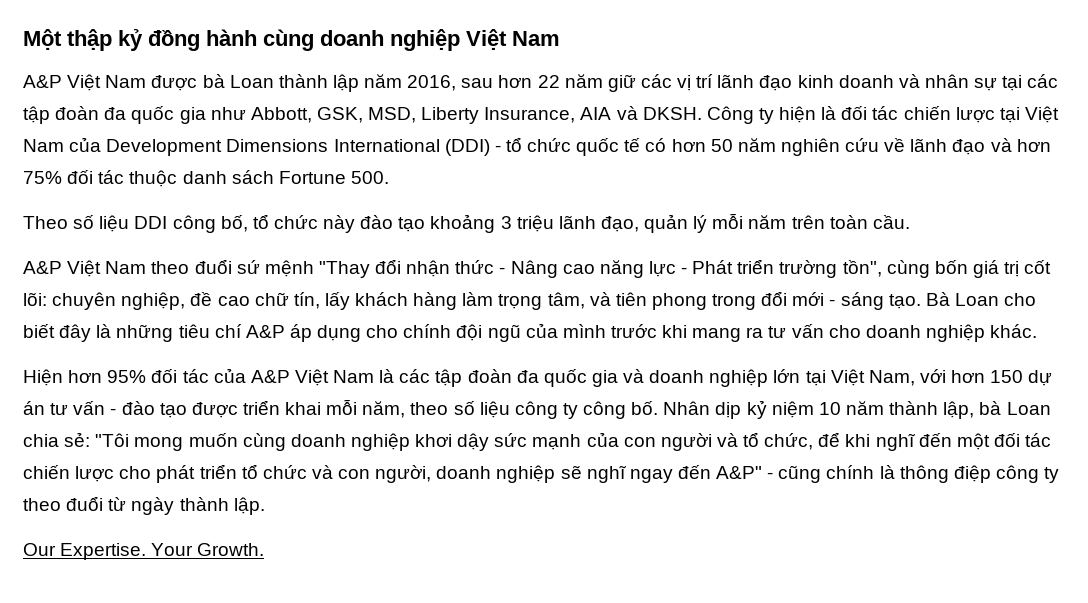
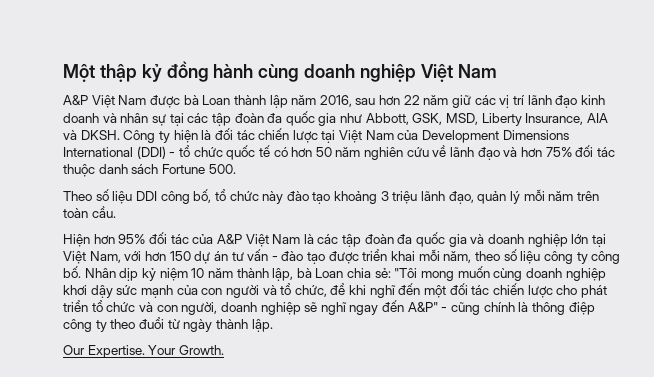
- A&P Việt Nam theo đuổi sứ mệnh "Thay đổi nhận thức - Nâng cao năng lực - Phát triển trường tồn", cùng bốn giá trị cốt lõi: chuyên nghiệp, đề cao chữ tín, lấy khách hàng làm trọng tâm, và tiên phong trong đổi mới - sáng tạo. Bà Loan cho biết đây là những tiêu chí A&P áp dụng cho chính đội ngũ của mình trước khi mang ra tư vấn cho doanh nghiệp khác.

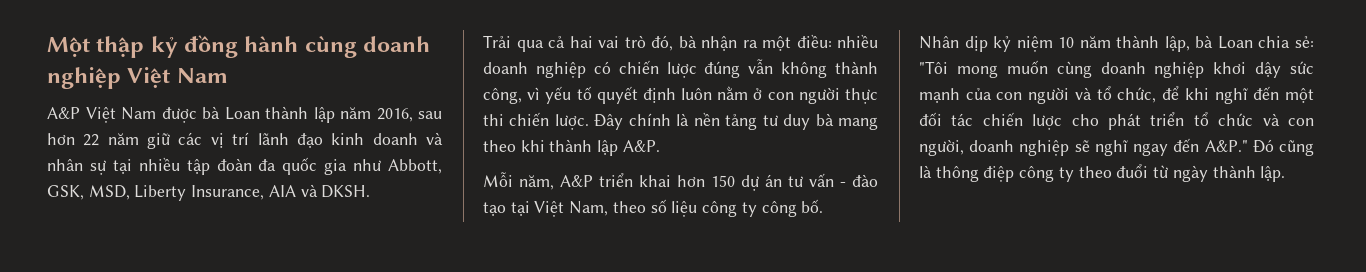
- A&P Việt Nam được bà Loan thành lập năm 2016, sau hơn 22 năm giữ các vị trí lãnh đạo kinh doanh và nhân sự tại các tập đoàn đa quốc gia như Abbott, GSK, MSD, Liberty Insurance, AIA và DKSH. Công ty hiện là đối tác chiến lược tại Việt Nam của Development Dimensions International (DDI) - tổ chức quốc tế có hơn 50 năm nghiên cứu về lãnh đạo và hơn 75% đối tác thuộc danh sách Fortune 500.
- Theo số liệu DDI công bố, tổ chức này đào tạo khoảng 3 triệu lãnh đạo, quản lý mỗi năm trên toàn cầu.
- Hiện hơn 95% đối tác của A&P Việt Nam là các tập đoàn đa quốc gia và doanh nghiệp lớn tại Việt Nam, với hơn 150 dự án tư vấn - đào tạo được triển khai mỗi năm, theo số liệu công ty công bố. Nhân dịp kỷ niệm 10 năm thành lập, bà Loan chia sẻ:
+ A&P Việt Nam được bà Loan thành lập năm 2016, sau hơn 22 năm giữ các vị trí lãnh đạo kinh doanh và nhân sự tại nhiều tập đoàn đa quốc gia như Abbott, GSK, MSD, Liberty Insurance, AIA và DKSH.
+ Trải qua cả hai vai trò đó, bà nhận ra một điều: nhiều doanh nghiệp có chiến lược đúng vẫn không thành công, vì yếu tố quyết định luôn nằm ở con người thực thi chiến lược. Đây chính là nền tảng tư duy bà mang theo khi thành lập A&P.
+ Mỗi năm, A&P triển khai hơn 150 dự án tư vấn - đào tạo tại Việt Nam, theo số liệu công ty công bố.
+ Nhân dịp kỷ niệm 10 năm thành lập, bà Loan chia sẻ:
- "Tôi mong muốn cùng doanh nghiệp khơi dậy sức mạnh của con người và tổ chức, để khi nghĩ đến một đối tác chiến lược cho phát triển tổ chức và con người, doanh nghiệp sẽ nghĩ ngay đến A&P" - cũng chính là thông điệp công ty theo đuổi từ ngày thành lập.
+ "Tôi mong muốn cùng doanh nghiệp khơi dậy sức mạnh của con người và tổ chức, để khi nghĩ đến một đối tác chiến lược cho phát triển tổ chức và con người, doanh nghiệp sẽ nghĩ ngay đến A&P." Đó cũng là thông điệp công ty theo đuổi từ ngày thành lập.
- Our Expertise. Your Growth.

